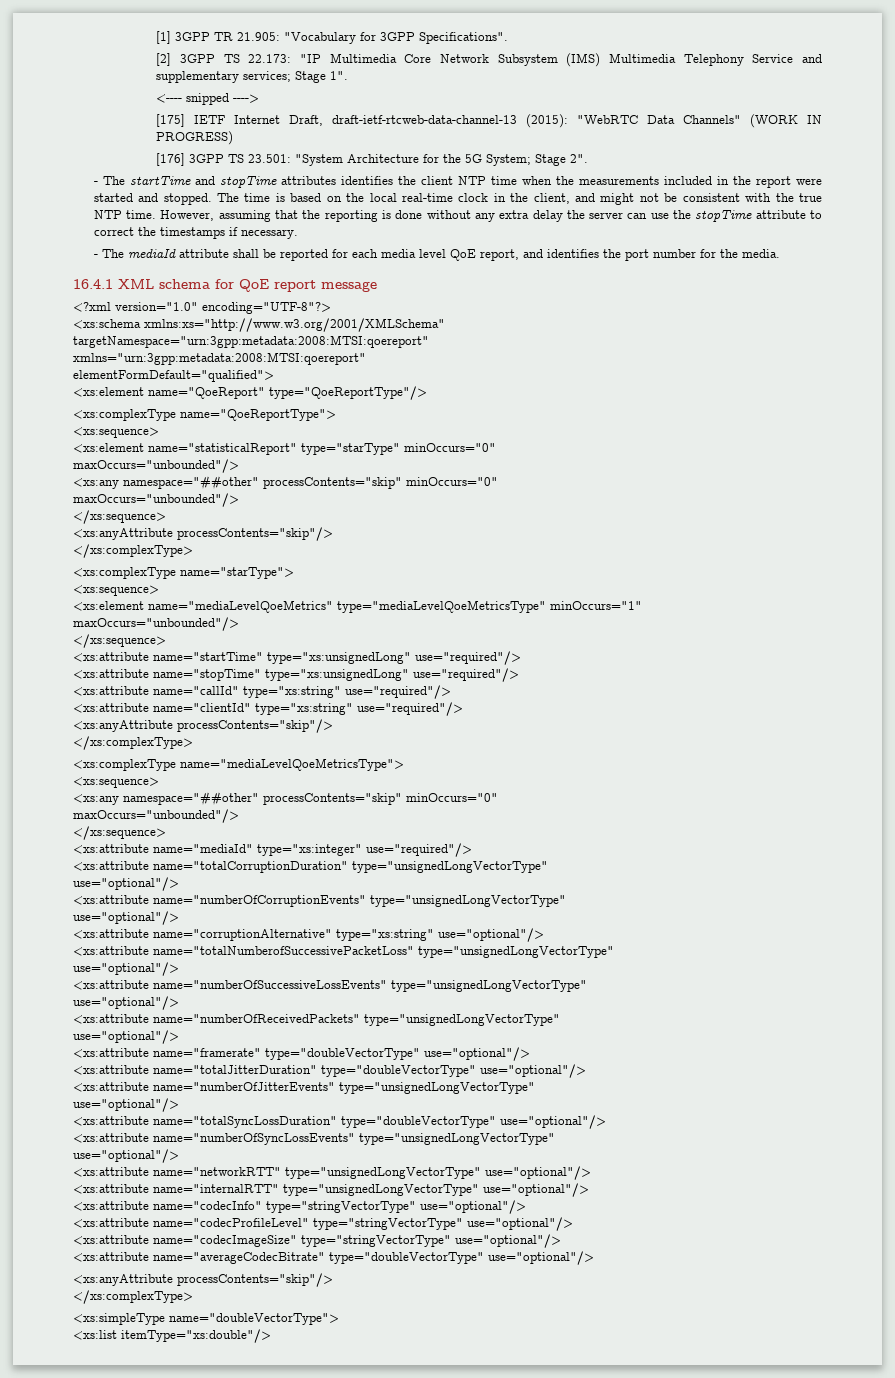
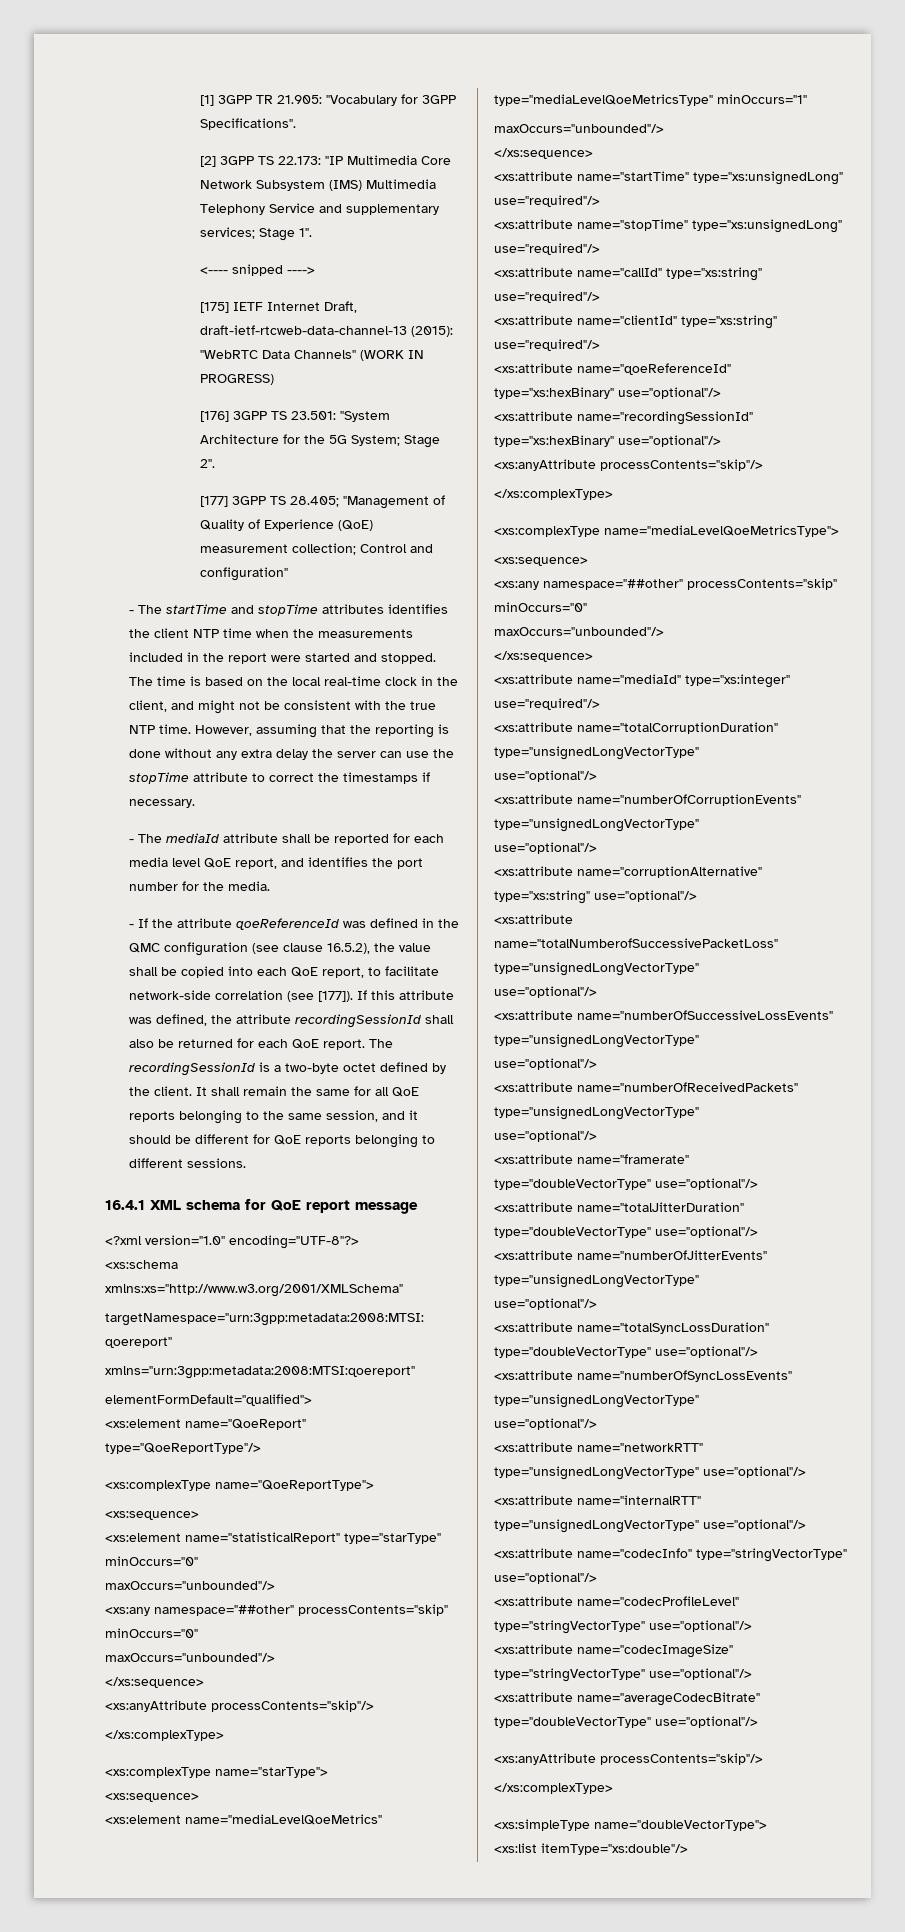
+ [177] 3GPP TS 28.405; "Management of Quality of Experience (QoE) measurement collection; Control and configuration"
+ - If the attribute qoeReferenceId was defined in the QMC configuration (see clause 16.5.2), the value shall be copied into each QoE report, to facilitate network-side correlation (see [177]). If this attribute was defined, the attribute recordingSessionId shall also be returned for each QoE report. The recordingSessionId is a two-byte octet defined by the client. It shall remain the same for all QoE reports belonging to the same session, and it should be different for QoE reports belonging to different sessions.
+ <xs:attribute name="qoeReferenceId" type="xs:hexBinary" use="optional"/>
+ <xs:attribute name="recordingSessionId" type="xs:hexBinary" use="optional"/>

